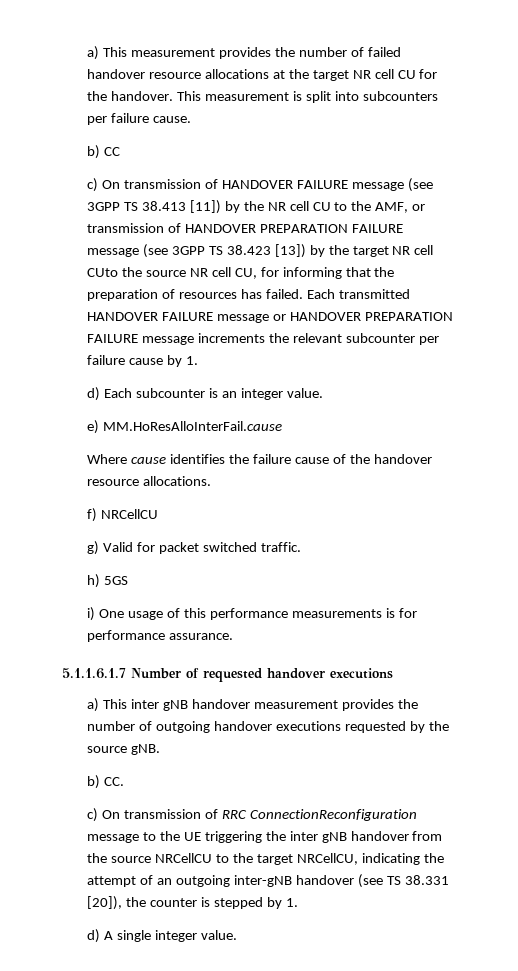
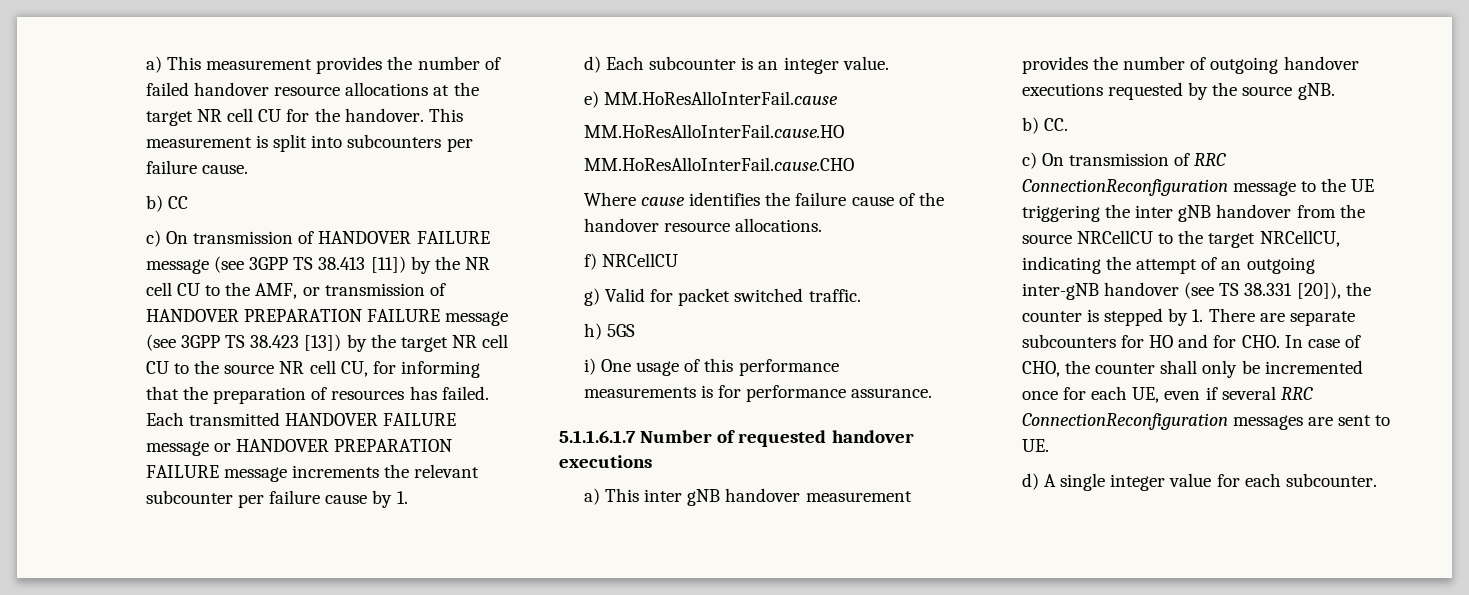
- c) On transmission of HANDOVER FAILURE message (see 3GPP TS 38.413 [11]) by the NR cell CU to the AMF, or transmission of HANDOVER PREPARATION FAILURE message (see 3GPP TS 38.423 [13]) by the target NR cell CUto the source NR cell CU, for informing that the preparation of resources has failed.
+ c) On transmission of HANDOVER FAILURE message (see 3GPP TS 38.413 [11]) by the NR cell CU to the AMF, or transmission of HANDOVER PREPARATION FAILURE message (see 3GPP TS 38.423 [13]) by the target NR cell CU to the source NR cell CU, for informing that the preparation of resources has failed.
+ MM.HoResAlloInterFail.cause.HO
+ MM.HoResAlloInterFail.cause.CHO
- c) On transmission of RRC ConnectionReconfiguration message to the UE triggering the inter gNB handover from the source NRCellCU to the target NRCellCU, indicating the attempt of an outgoing inter-gNB handover (see TS 38.331 [20]), the counter is stepped by 1.
+ c) On transmission of RRC ConnectionReconfiguration message to the UE triggering the inter gNB handover from the source NRCellCU to the target NRCellCU, indicating the attempt of an outgoing inter-gNB handover (see TS 38.331 [20]), the counter is stepped by 1. There are separate subcounters for HO and for CHO. In case of CHO, the counter shall only be incremented once for each UE, even if several RRC ConnectionReconfiguration messages are sent to UE.
- d) A single integer value.
+ d) A single integer value for each subcounter.

